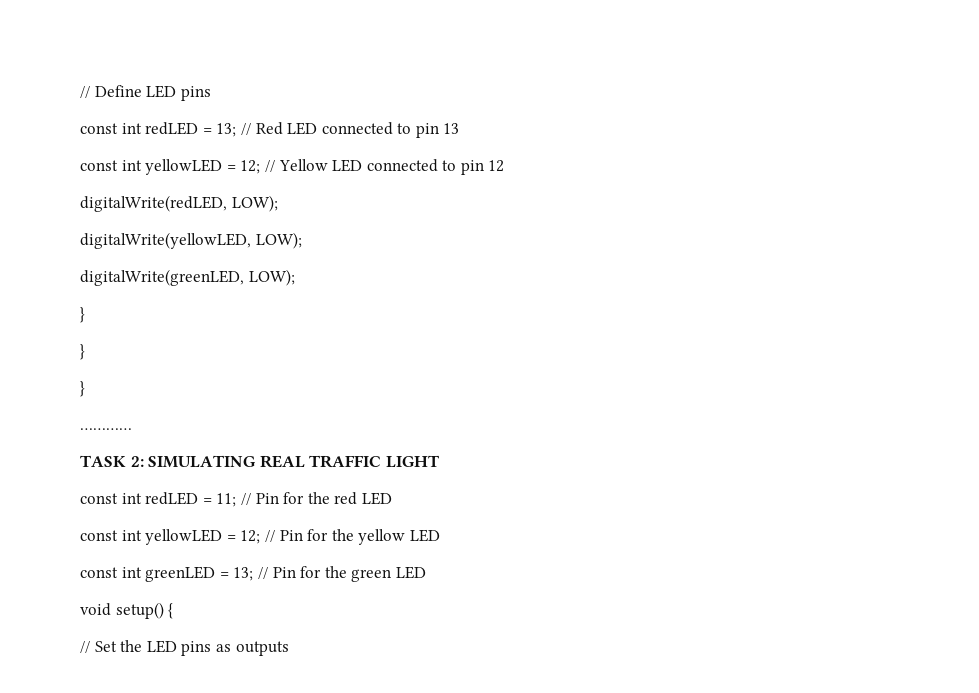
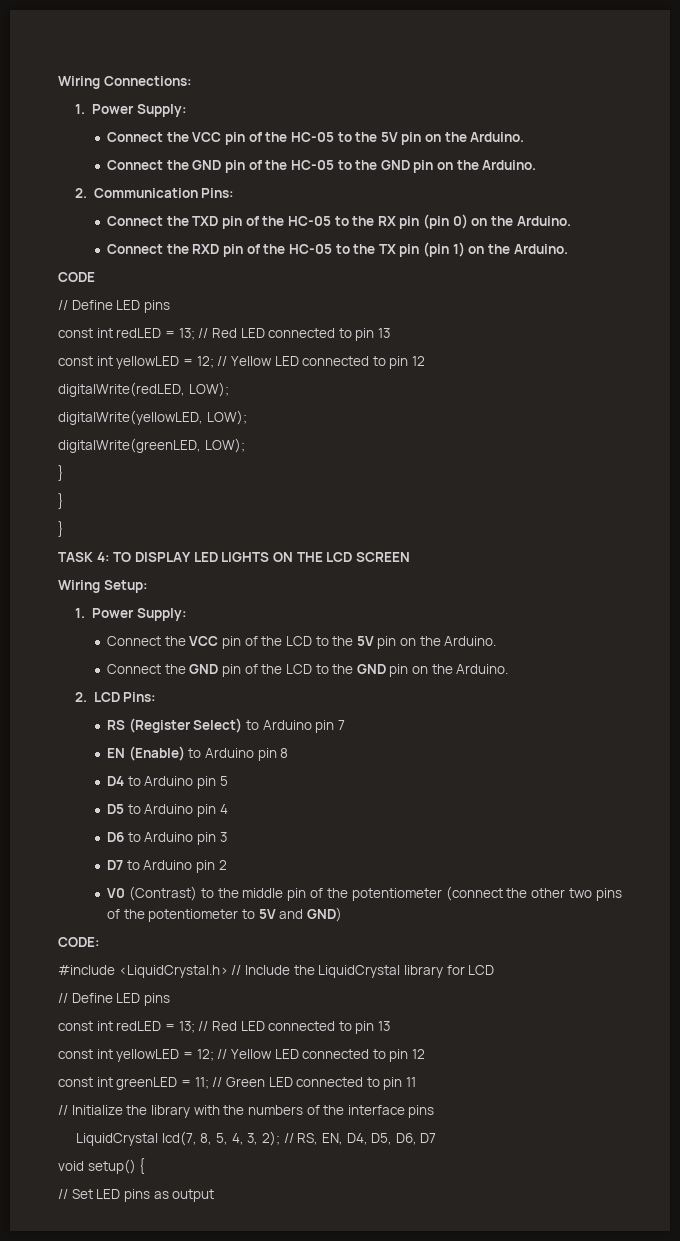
+ Wiring Connections:
+ 1. Power Supply:
+ Connect the VCC pin of the HC-05 to the 5V pin on the Arduino.
+ Connect the GND pin of the HC-05 to the GND pin on the Arduino.
+ 2. Communication Pins:
+ Connect the TXD pin of the HC-05 to the RX pin (pin 0) on the Arduino.
+ Connect the RXD pin of the HC-05 to the TX pin (pin 1) on the Arduino.
+ CODE
- …………
- TASK 2: SIMULATING REAL TRAFFIC LIGHT
- const int redLED = 11; // Pin for the red LED
- const int yellowLED = 12; // Pin for the yellow LED
- const int greenLED = 13; // Pin for the green LED
+ TASK 4: TO DISPLAY LED LIGHTS ON THE LCD SCREEN
+ Wiring Setup:
+ 1. Power Supply:
+ Connect the VCC pin of the LCD to the 5V pin on the Arduino.
+ Connect the GND pin of the LCD to the GND pin on the Arduino.
+ 2. LCD Pins:
+ RS (Register Select) to Arduino pin 7
+ EN (Enable) to Arduino pin 8
+ D4 to Arduino pin 5
+ D5 to Arduino pin 4
+ D6 to Arduino pin 3
+ D7 to Arduino pin 2
+ V0 (Contrast) to the middle pin of the potentiometer (connect the other two pins of the potentiometer to 5V and GND)
+ CODE:
+ #include <LiquidCrystal.h> // Include the LiquidCrystal library for LCD
+ // Define LED pins
+ const int redLED = 13; // Red LED connected to pin 13
+ const int yellowLED = 12; // Yellow LED connected to pin 12
+ const int greenLED = 11; // Green LED connected to pin 11
+ // Initialize the library with the numbers of the interface pins
+ LiquidCrystal lcd(7, 8, 5, 4, 3, 2); // RS, EN, D4, D5, D6, D7
- // Set the LED pins as outputs
+ // Set LED pins as output

